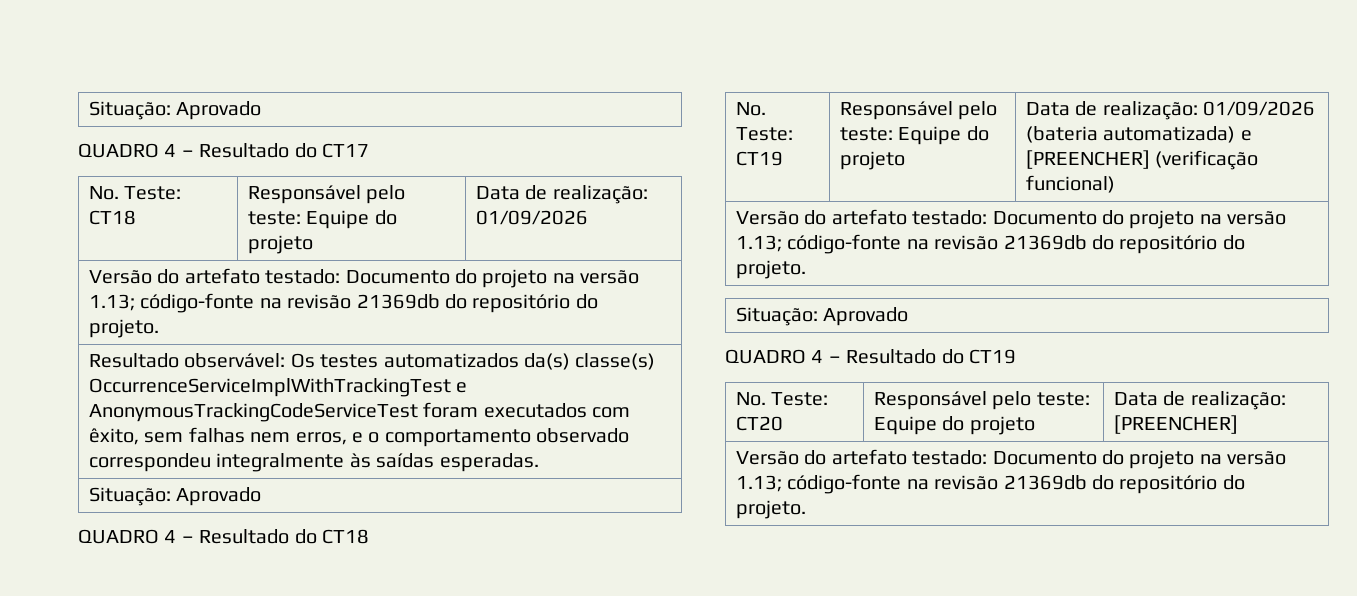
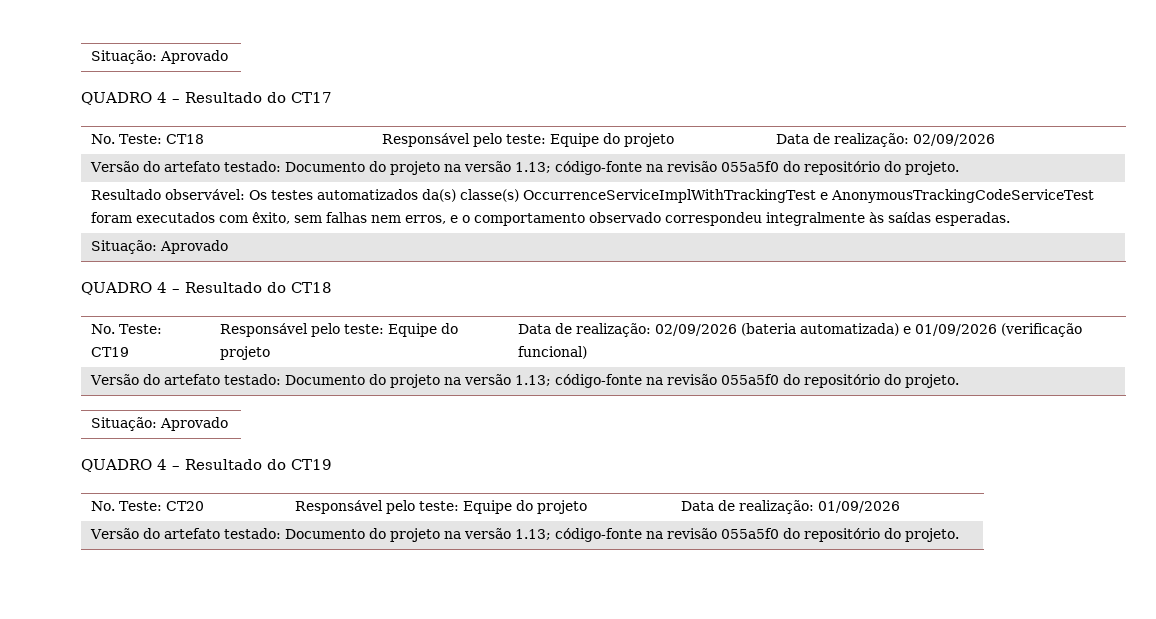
- No. Teste: CT18 | Responsável pelo teste: Equipe do projeto | Data de realização: 01/09/2026
- Versão do artefato testado: Documento do projeto na versão 1.13; código-fonte na revisão 21369db do repositório do projeto.
+ No. Teste: CT18 | Responsável pelo teste: Equipe do projeto | Data de realização: 02/09/2026
+ Versão do artefato testado: Documento do projeto na versão 1.13; código-fonte na revisão 055a5f0 do repositório do projeto.
- No. Teste: CT19 | Responsável pelo teste: Equipe do projeto | Data de realização: 01/09/2026 (bateria automatizada) e [PREENCHER] (verificação funcional)
- Versão do artefato testado: Documento do projeto na versão 1.13; código-fonte na revisão 21369db do repositório do projeto.
+ No. Teste: CT19 | Responsável pelo teste: Equipe do projeto | Data de realização: 02/09/2026 (bateria automatizada) e 01/09/2026 (verificação funcional)
+ Versão do artefato testado: Documento do projeto na versão 1.13; código-fonte na revisão 055a5f0 do repositório do projeto.
- No. Teste: CT20 | Responsável pelo teste: Equipe do projeto | Data de realização: [PREENCHER]
- Versão do artefato testado: Documento do projeto na versão 1.13; código-fonte na revisão 21369db do repositório do projeto.
+ No. Teste: CT20 | Responsável pelo teste: Equipe do projeto | Data de realização: 01/09/2026
+ Versão do artefato testado: Documento do projeto na versão 1.13; código-fonte na revisão 055a5f0 do repositório do projeto.

